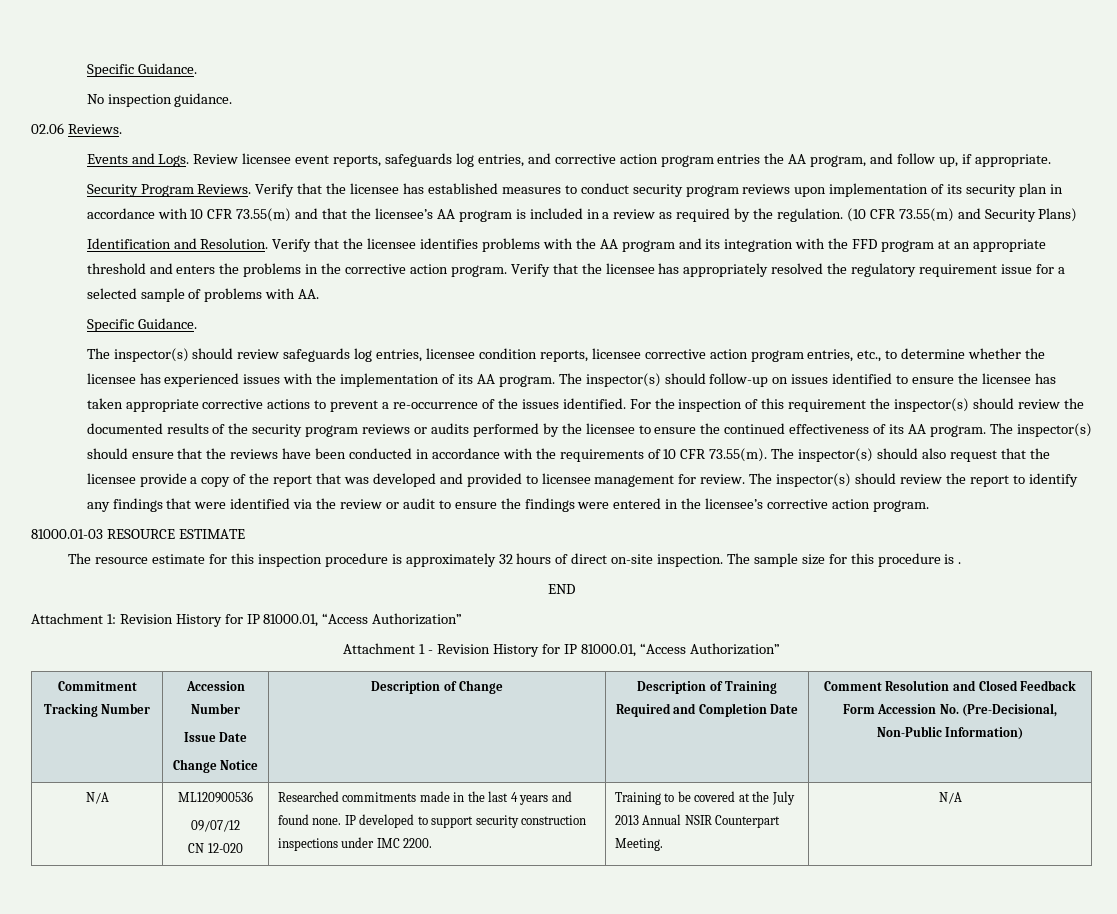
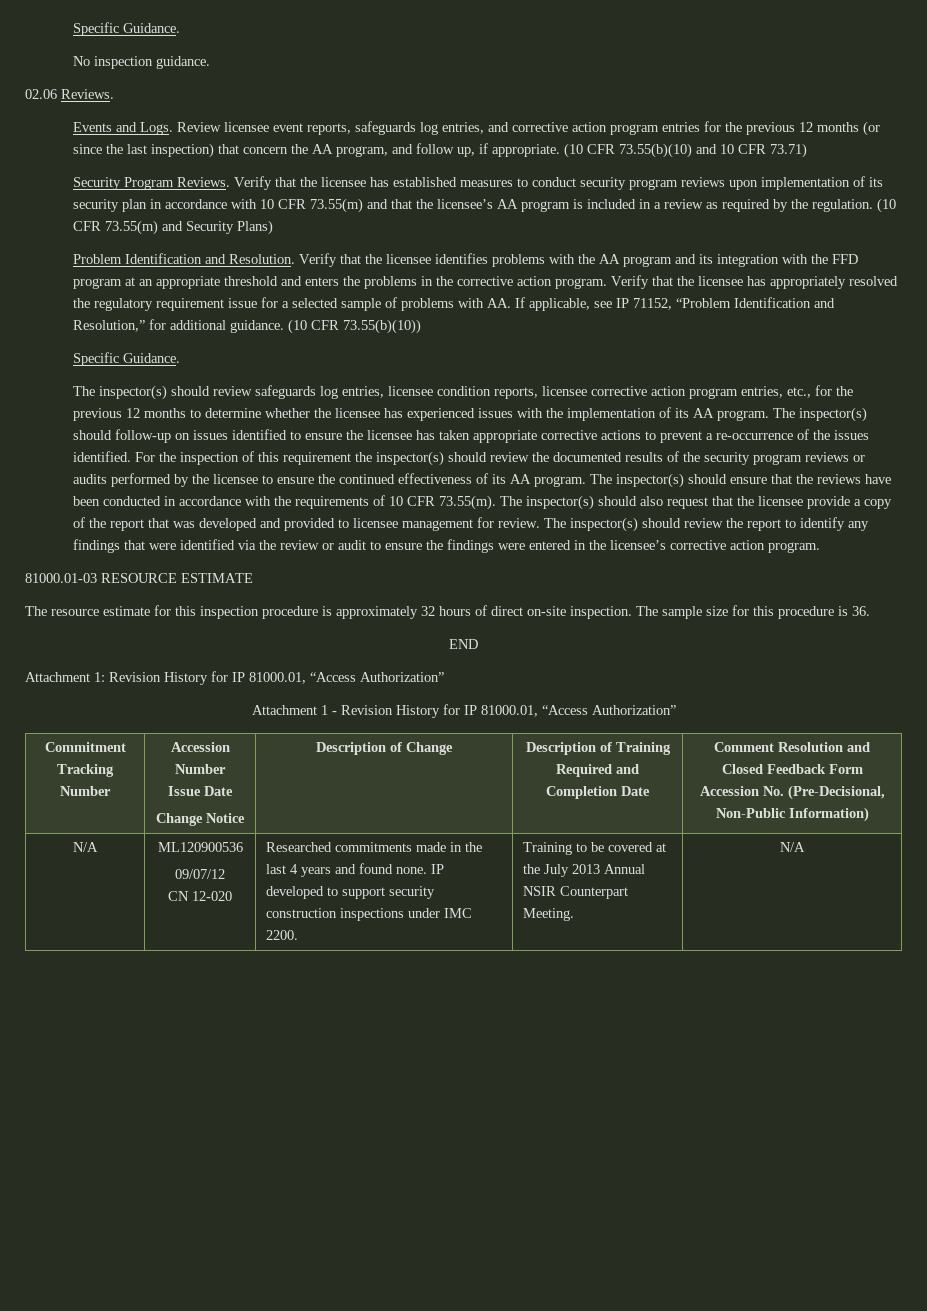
- Review licensee event reports, safeguards log entries, and corrective action program entries the AA program, and follow up, if appropriate.
+ Review licensee event reports, safeguards log entries, and corrective action program entries for the previous 12 months (or since the last inspection) that concern the AA program, and follow up, if appropriate. (10 CFR 73.55(b)(10) and 10 CFR 73.71)
- Identification and Resolution.
+ Problem Identification and Resolution.
- Verify that the licensee has appropriately resolved the regulatory requirement issue for a selected sample of problems with AA.
+ Verify that the licensee has appropriately resolved the regulatory requirement issue for a selected sample of problems with AA. If applicable, see IP 71152, “Problem Identification and Resolution,” for additional guidance. (10 CFR 73.55(b)(10))
- The inspector(s) should review safeguards log entries, licensee condition reports, licensee corrective action program entries, etc., to determine whether the licensee has experienced issues with the implementation of its AA program.
+ The inspector(s) should review safeguards log entries, licensee condition reports, licensee corrective action program entries, etc., for the previous 12 months to determine whether the licensee has experienced issues with the implementation of its AA program.
- The sample size for this procedure is .
+ The sample size for this procedure is 36.

